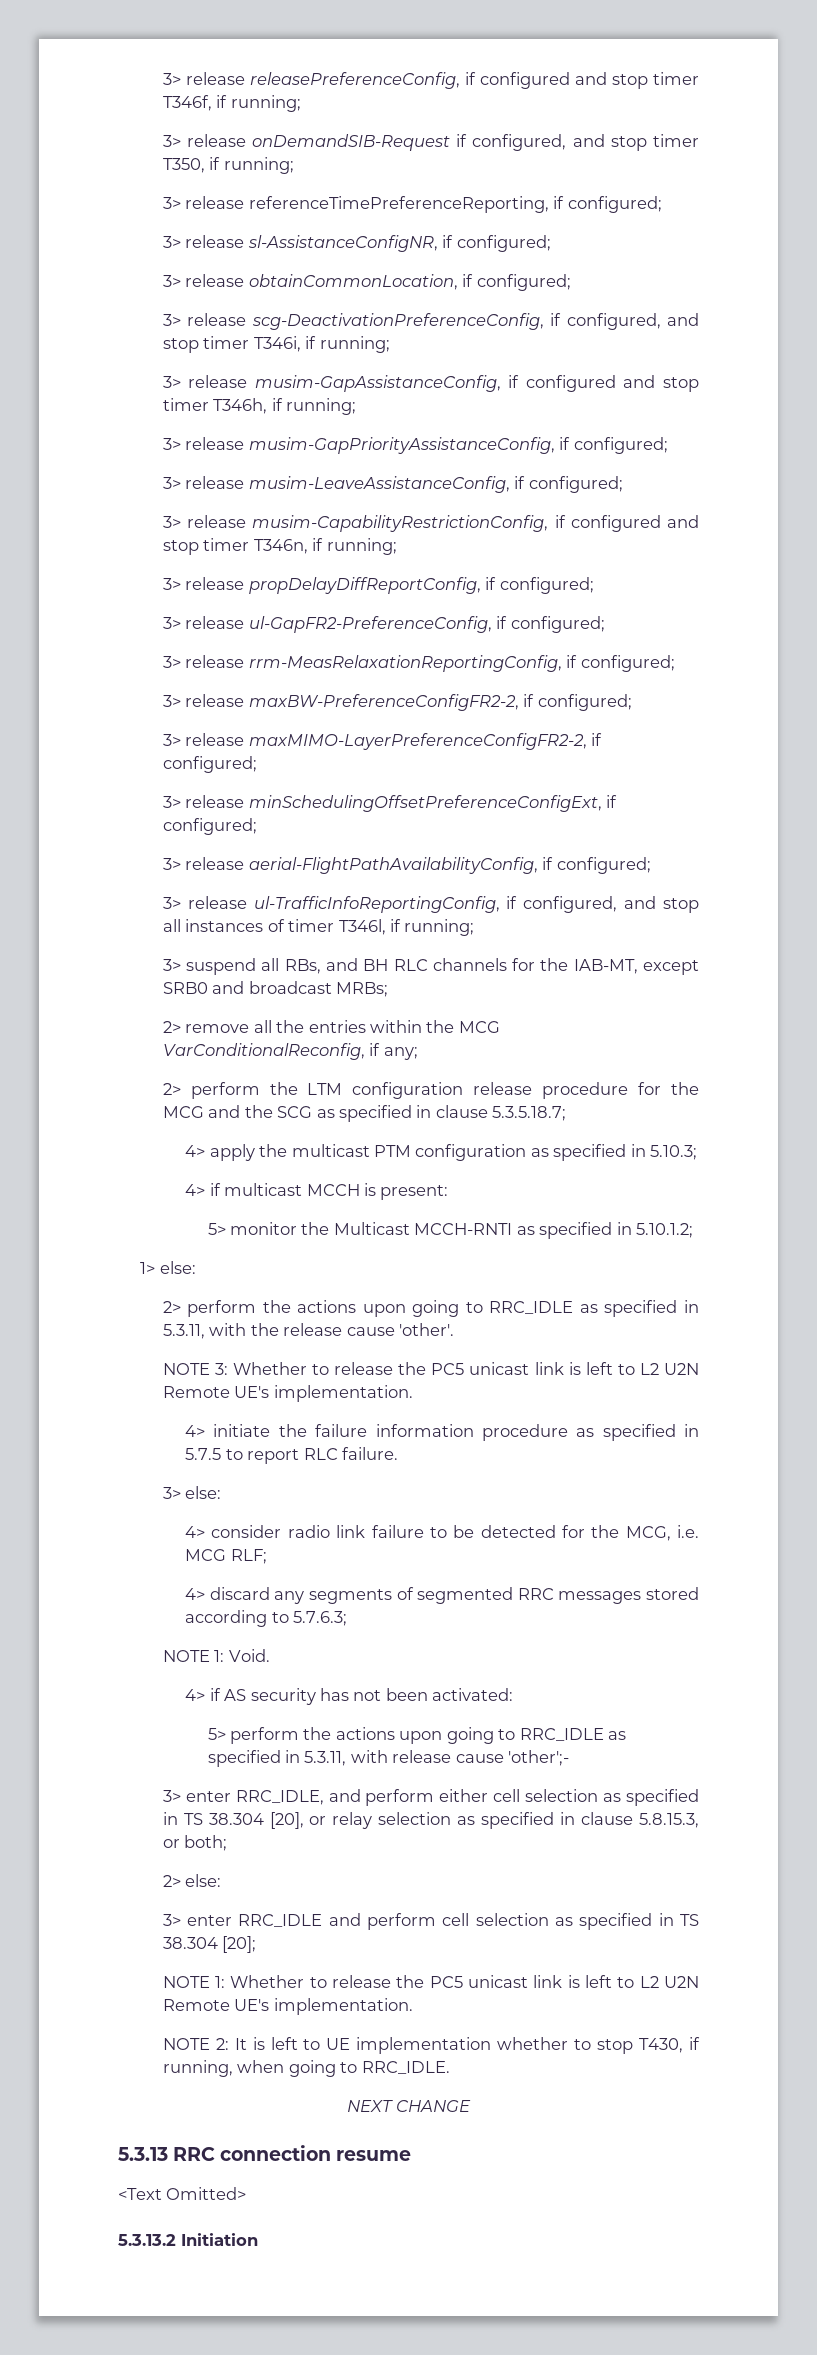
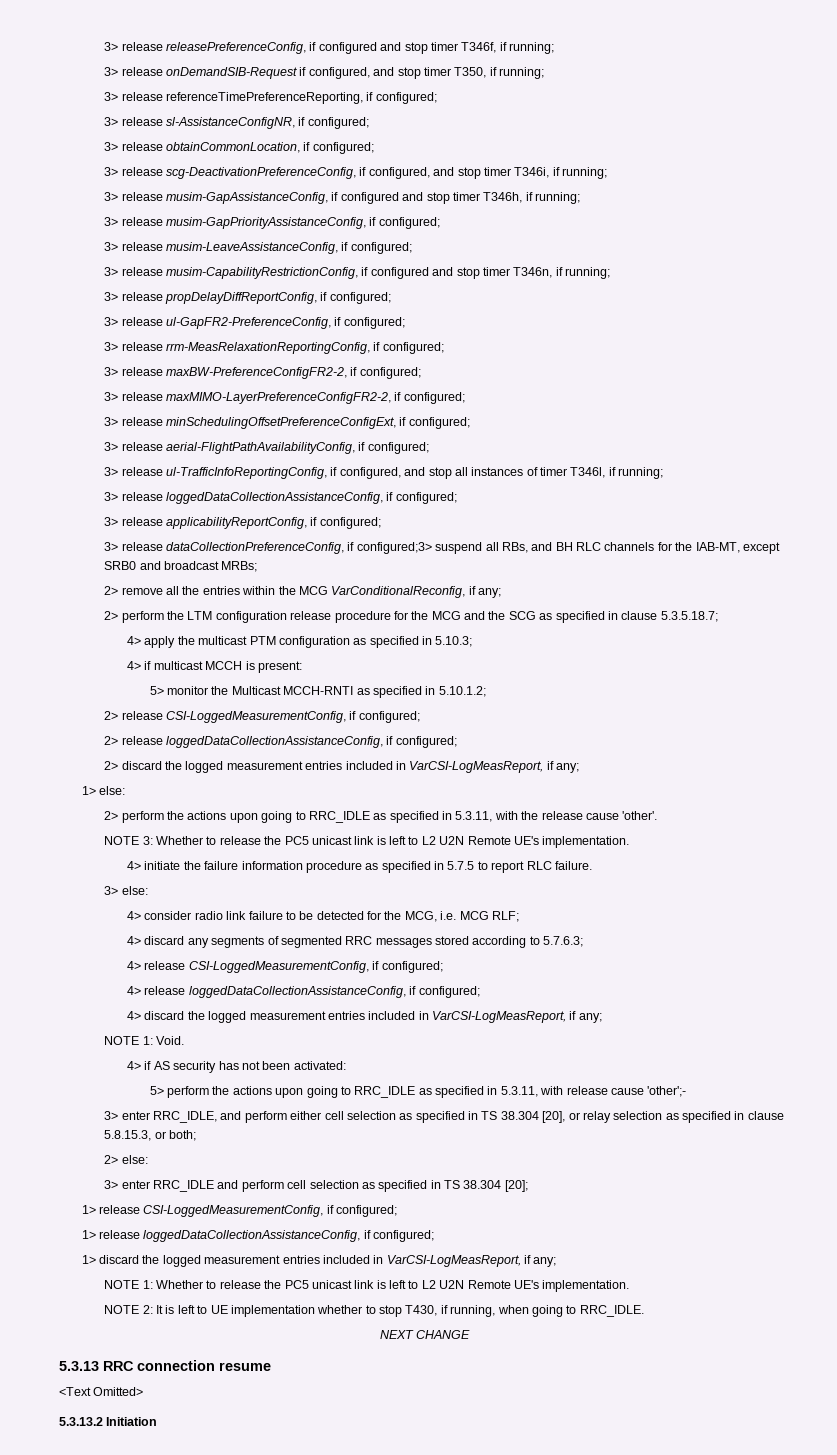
- 3> suspend all RBs, and BH RLC channels for the IAB-MT, except SRB0 and broadcast MRBs;
+ 3> release loggedDataCollectionAssistanceConfig, if configured;
+ 3> release applicabilityReportConfig, if configured;
+ 3> release dataCollectionPreferenceConfig, if configured;3> suspend all RBs, and BH RLC channels for the IAB-MT, except SRB0 and broadcast MRBs;
+ 2> release CSI-LoggedMeasurementConfig, if configured;
+ 2> release loggedDataCollectionAssistanceConfig, if configured;
+ 2> discard the logged measurement entries included in VarCSI-LogMeasReport, if any;
+ 4> release CSI-LoggedMeasurementConfig, if configured;
+ 4> release loggedDataCollectionAssistanceConfig, if configured;
+ 4> discard the logged measurement entries included in VarCSI-LogMeasReport, if any;
+ 1> release CSI-LoggedMeasurementConfig, if configured;
+ 1> release loggedDataCollectionAssistanceConfig, if configured;
+ 1> discard the logged measurement entries included in VarCSI-LogMeasReport, if any;

